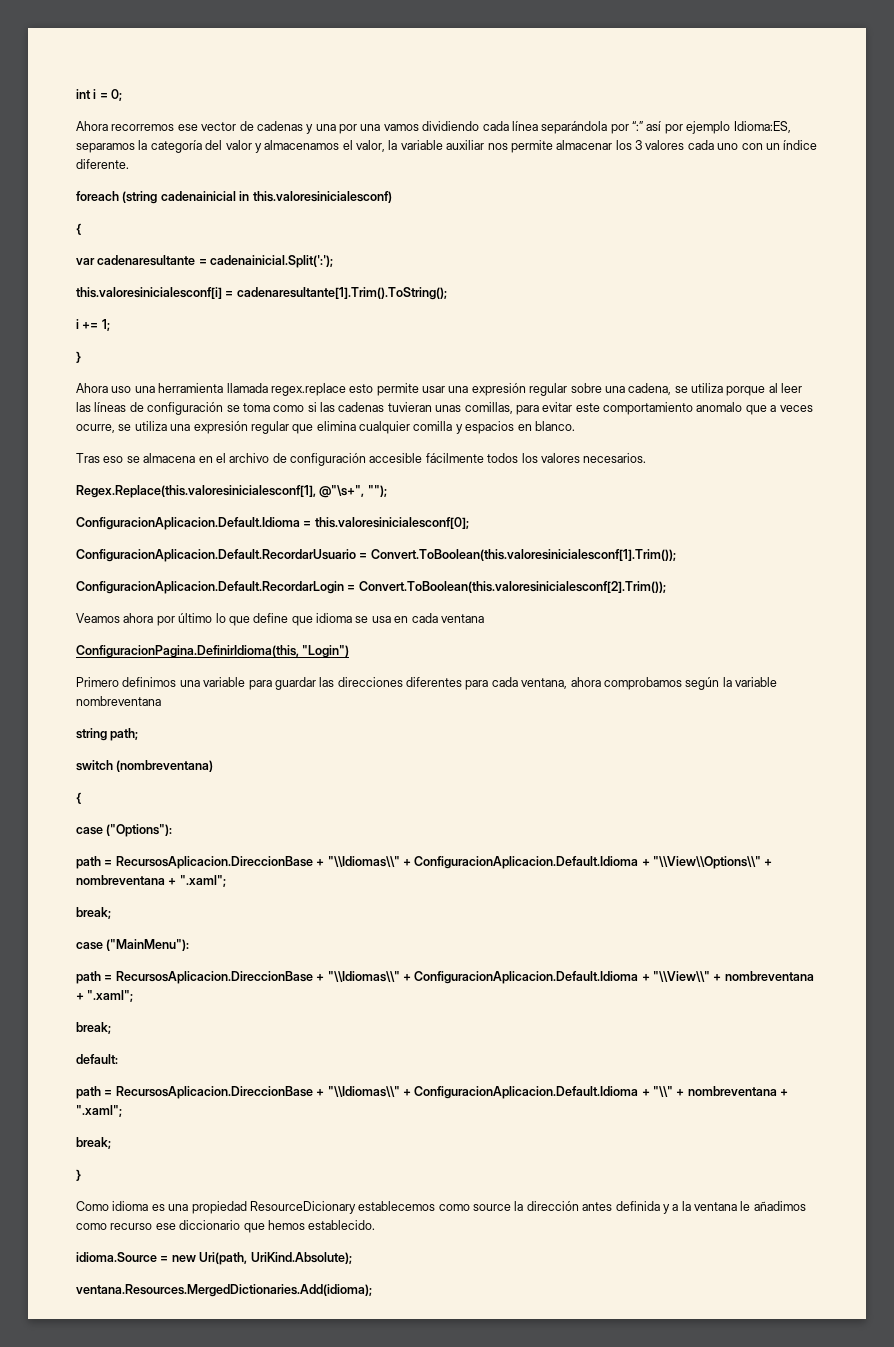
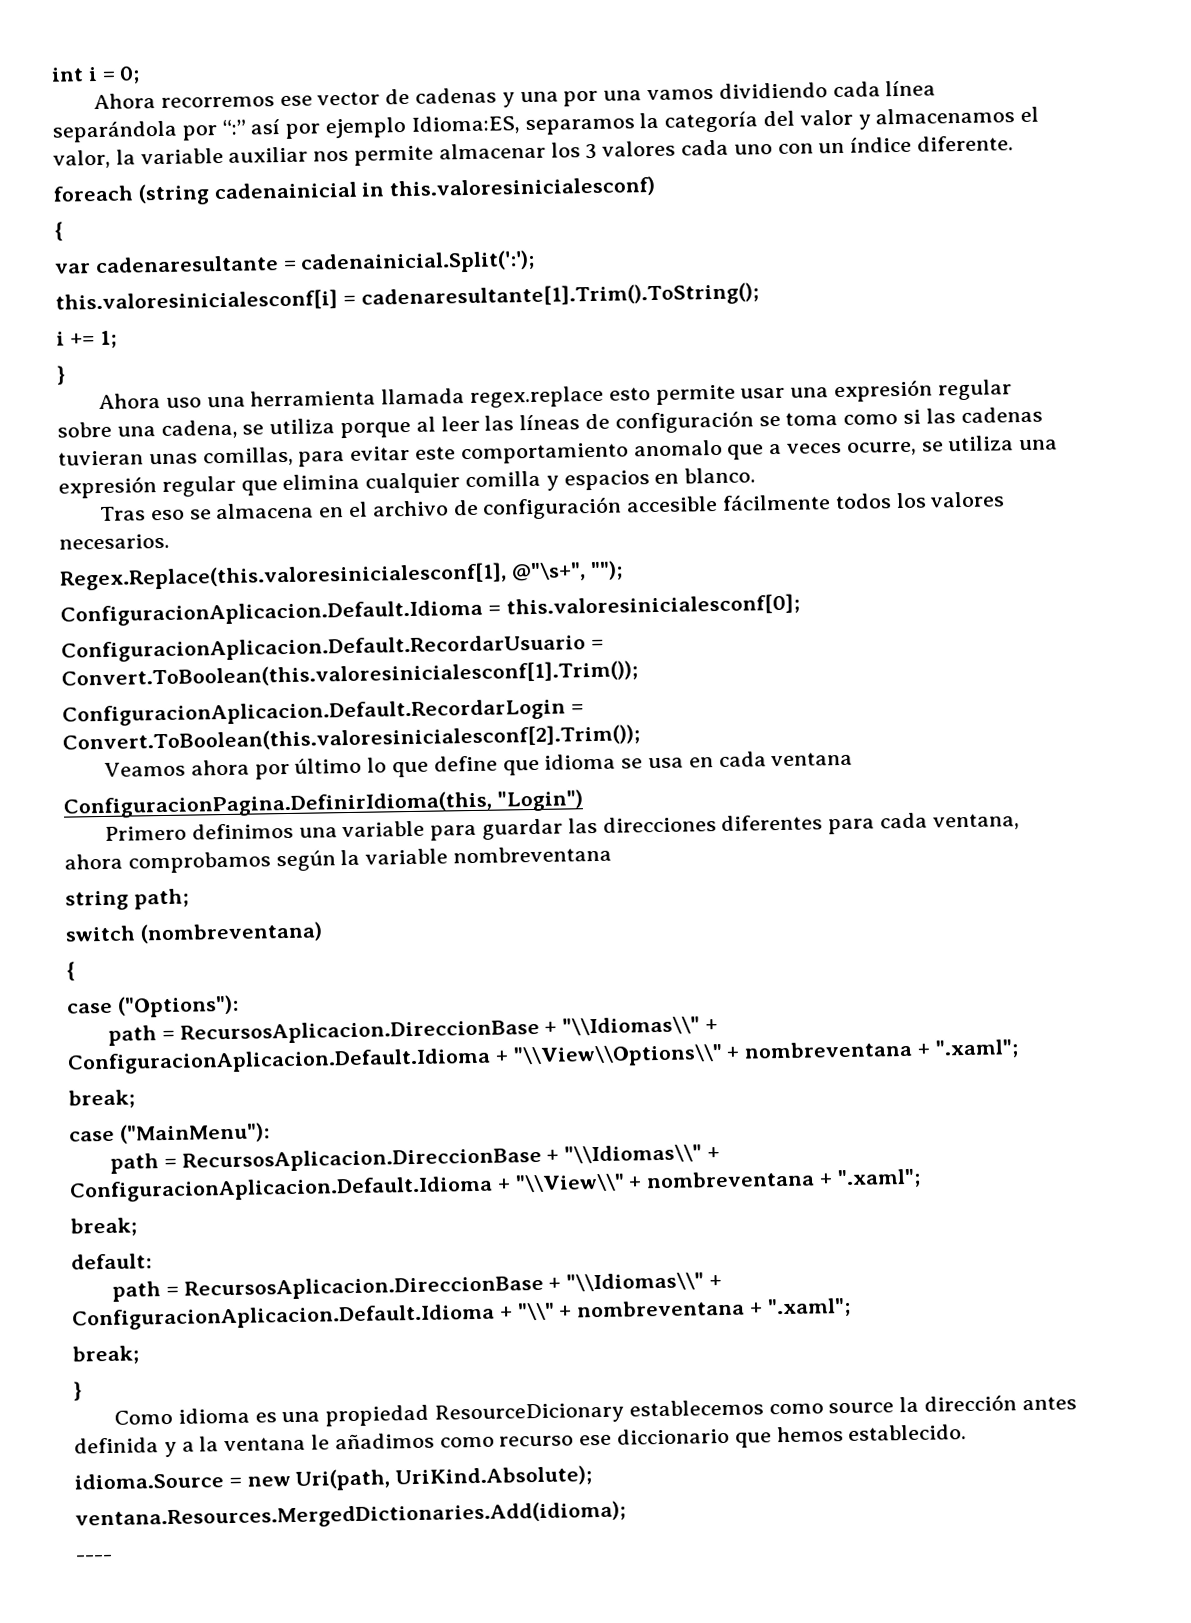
+ ----

